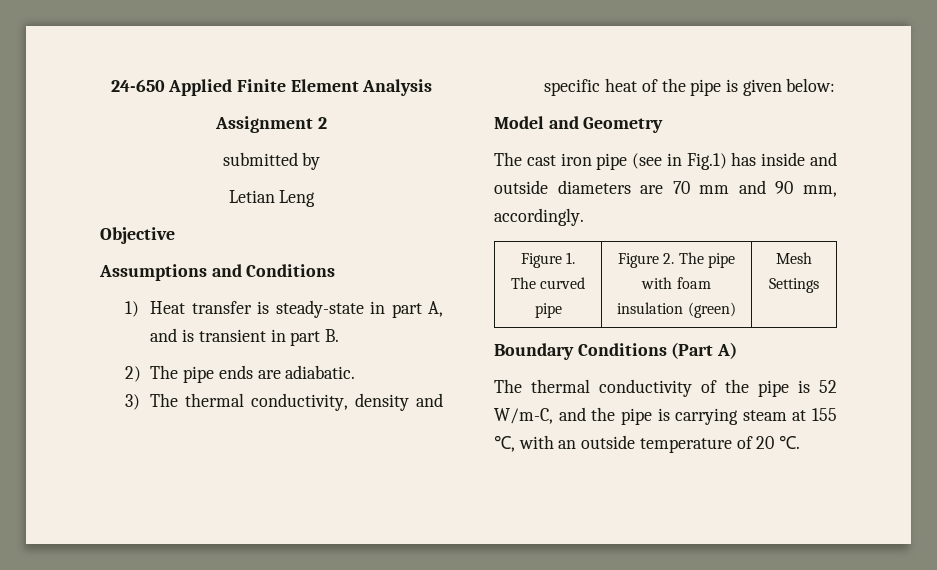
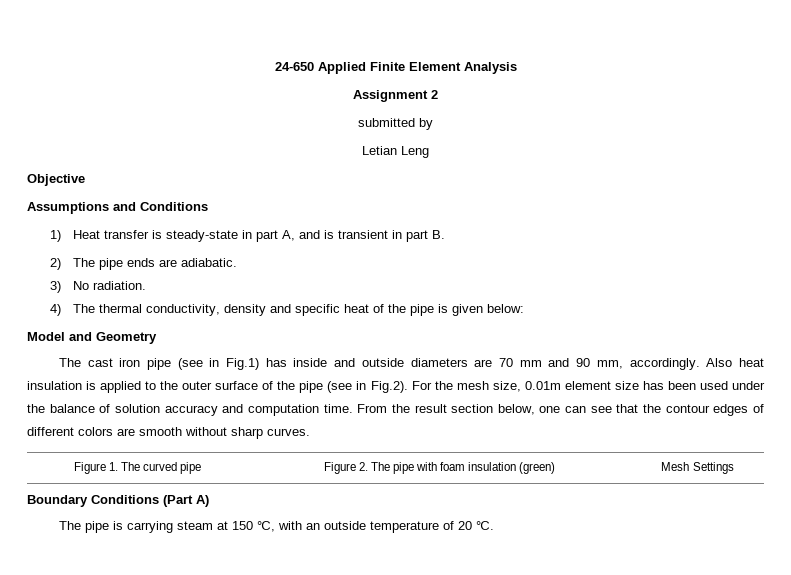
- 3) The thermal conductivity, density and specific heat of the pipe is given below:
+ 3) No radiation.
+ 4) The thermal conductivity, density and specific heat of the pipe is given below:
+ Also heat insulation is applied to the outer surface of the pipe (see in Fig.2). For the mesh size, 0.01m element size has been used under the balance of solution accuracy and computation time. From the result section below, one can see that the contour edges of different colors are smooth without sharp curves.
- The thermal conductivity of the pipe is 52 W/m-C, and the pipe is carrying steam at 155 ℃, with an outside temperature of 20 ℃.
+ The pipe is carrying steam at 150 ℃, with an outside temperature of 20 ℃.

